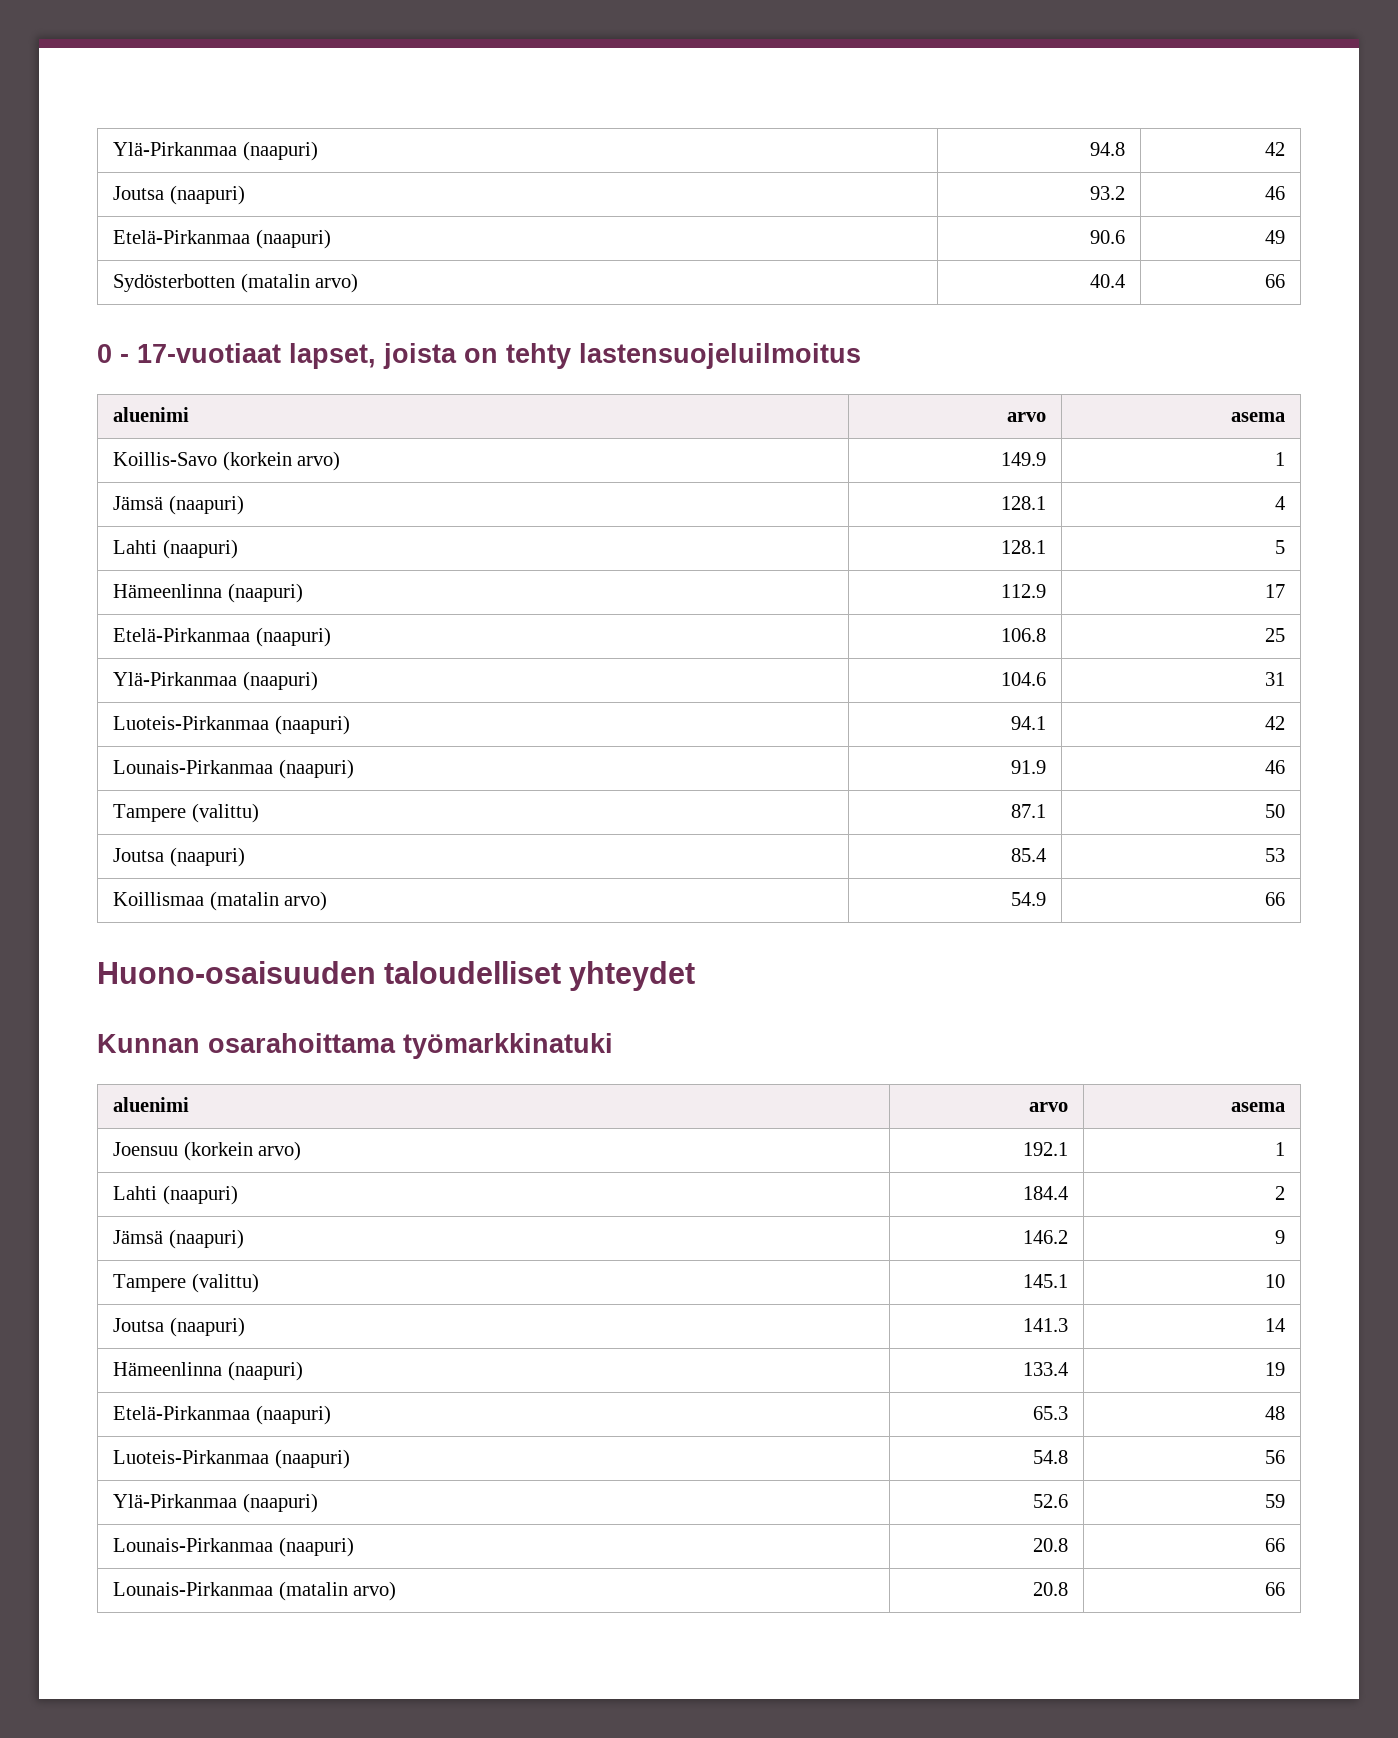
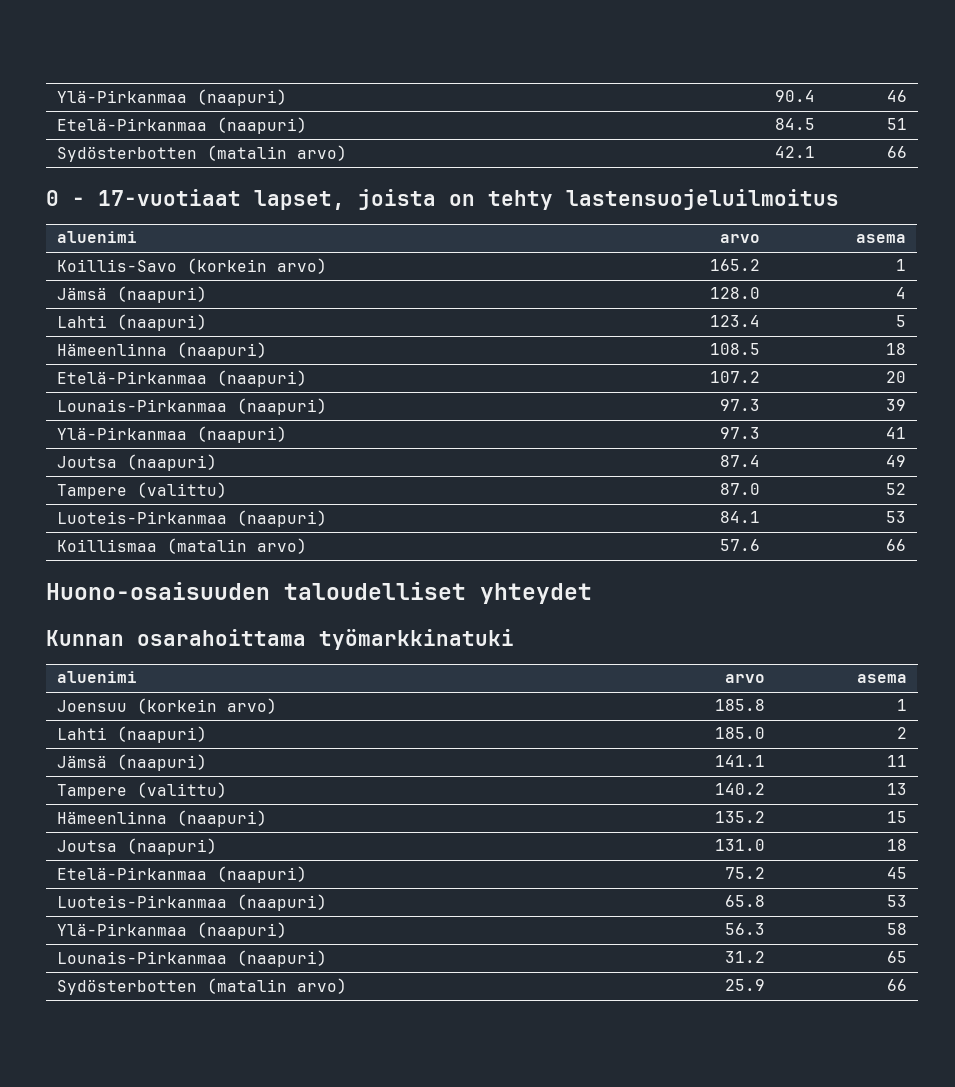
- Ylä-Pirkanmaa (naapuri) | 94.8 | 42
- Joutsa (naapuri) | 93.2 | 46
+ Ylä-Pirkanmaa (naapuri) | 90.4 | 46
- Etelä-Pirkanmaa (naapuri) | 90.6 | 49
- Sydösterbotten (matalin arvo) | 40.4 | 66
+ Etelä-Pirkanmaa (naapuri) | 84.5 | 51
+ Sydösterbotten (matalin arvo) | 42.1 | 66
- Koillis-Savo (korkein arvo) | 149.9 | 1
+ Koillis-Savo (korkein arvo) | 165.2 | 1
- Jämsä (naapuri) | 128.1 | 4
+ Jämsä (naapuri) | 128.0 | 4
- Lahti (naapuri) | 128.1 | 5
+ Lahti (naapuri) | 123.4 | 5
- Hämeenlinna (naapuri) | 112.9 | 17
- Etelä-Pirkanmaa (naapuri) | 106.8 | 25
- Ylä-Pirkanmaa (naapuri) | 104.6 | 31
- Luoteis-Pirkanmaa (naapuri) | 94.1 | 42
- Lounais-Pirkanmaa (naapuri) | 91.9 | 46
- Tampere (valittu) | 87.1 | 50
- Joutsa (naapuri) | 85.4 | 53
+ Hämeenlinna (naapuri) | 108.5 | 18
+ Etelä-Pirkanmaa (naapuri) | 107.2 | 20
+ Lounais-Pirkanmaa (naapuri) | 97.3 | 39
+ Ylä-Pirkanmaa (naapuri) | 97.3 | 41
+ Joutsa (naapuri) | 87.4 | 49
+ Tampere (valittu) | 87.0 | 52
+ Luoteis-Pirkanmaa (naapuri) | 84.1 | 53
- Koillismaa (matalin arvo) | 54.9 | 66
+ Koillismaa (matalin arvo) | 57.6 | 66
- Joensuu (korkein arvo) | 192.1 | 1
+ Joensuu (korkein arvo) | 185.8 | 1
- Lahti (naapuri) | 184.4 | 2
+ Lahti (naapuri) | 185.0 | 2
- Jämsä (naapuri) | 146.2 | 9
- Tampere (valittu) | 145.1 | 10
- Joutsa (naapuri) | 141.3 | 14
- Hämeenlinna (naapuri) | 133.4 | 19
- Etelä-Pirkanmaa (naapuri) | 65.3 | 48
- Luoteis-Pirkanmaa (naapuri) | 54.8 | 56
- Ylä-Pirkanmaa (naapuri) | 52.6 | 59
- Lounais-Pirkanmaa (naapuri) | 20.8 | 66
- Lounais-Pirkanmaa (matalin arvo) | 20.8 | 66
+ Jämsä (naapuri) | 141.1 | 11
+ Tampere (valittu) | 140.2 | 13
+ Hämeenlinna (naapuri) | 135.2 | 15
+ Joutsa (naapuri) | 131.0 | 18
+ Etelä-Pirkanmaa (naapuri) | 75.2 | 45
+ Luoteis-Pirkanmaa (naapuri) | 65.8 | 53
+ Ylä-Pirkanmaa (naapuri) | 56.3 | 58
+ Lounais-Pirkanmaa (naapuri) | 31.2 | 65
+ Sydösterbotten (matalin arvo) | 25.9 | 66

